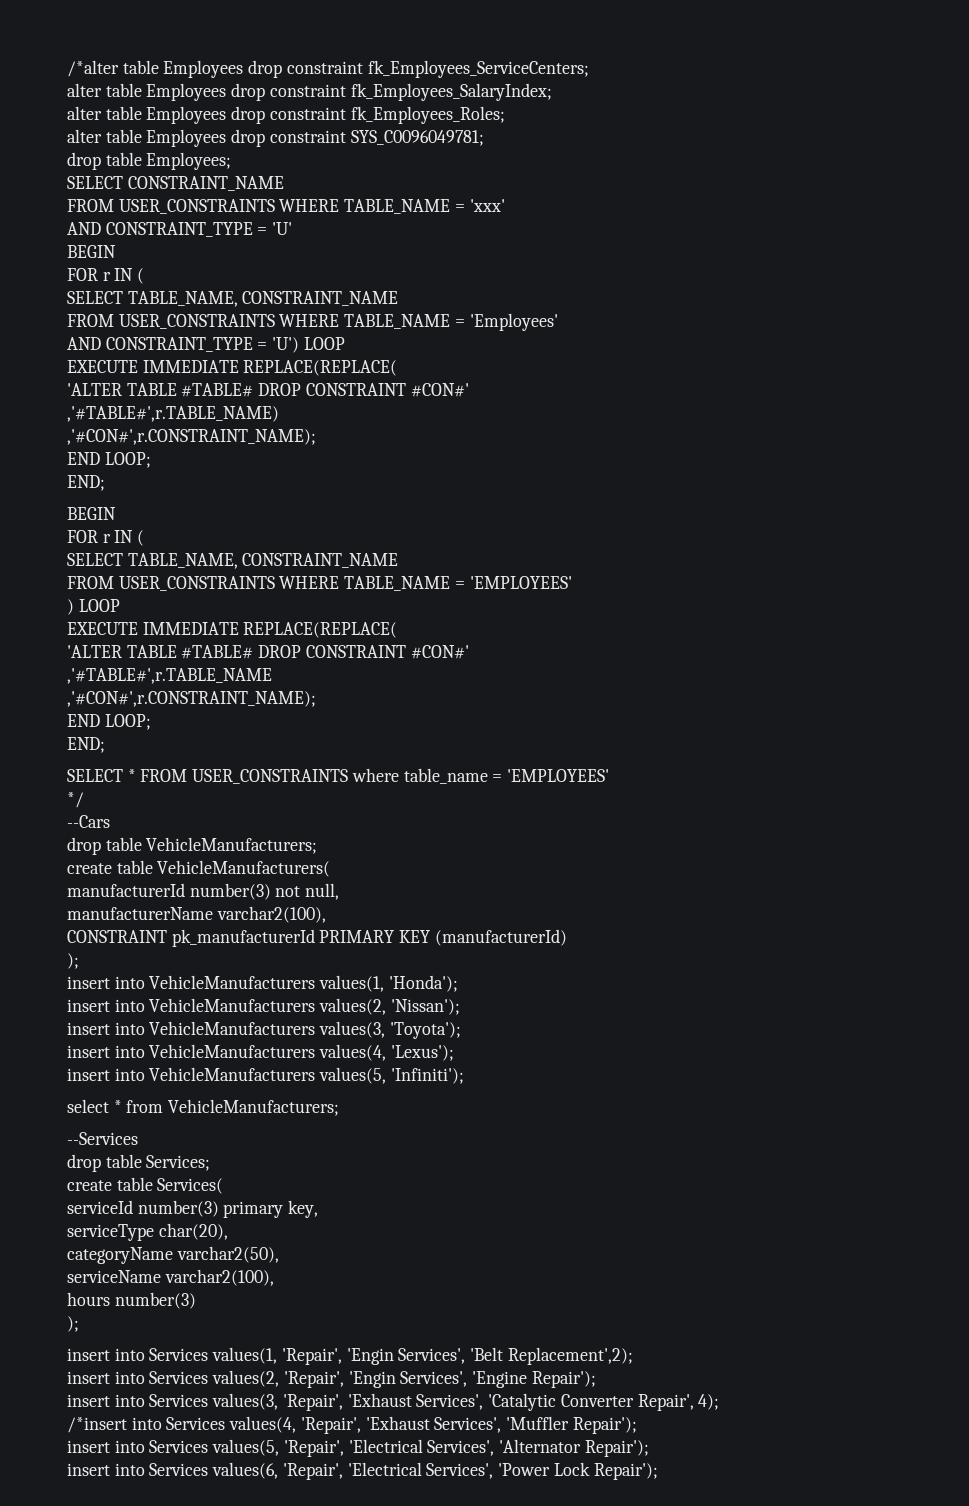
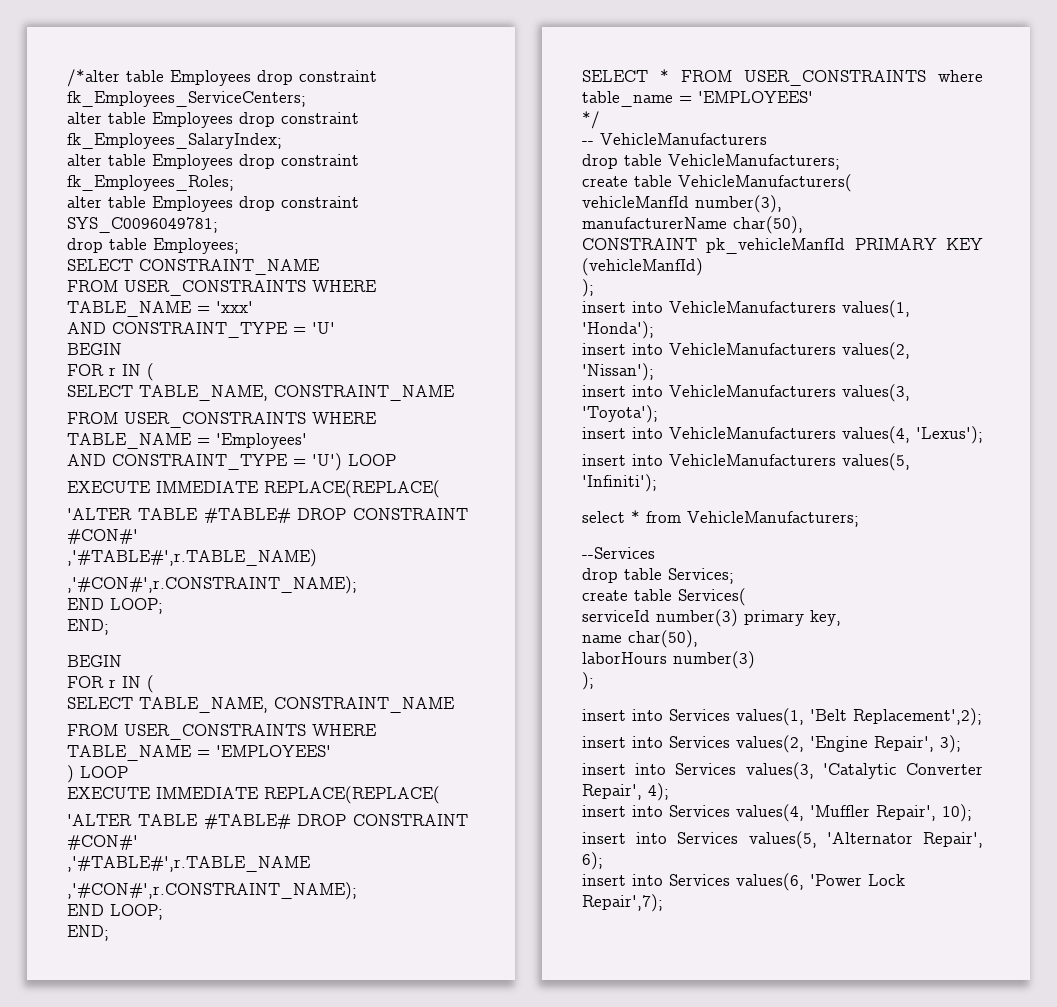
- --Cars
+ -- VehicleManufacturers
- manufacturerId number(3) not null,
+ vehicleManfId number(3),
- manufacturerName varchar2(100),
- CONSTRAINT pk_manufacturerId PRIMARY KEY (manufacturerId)
+ manufacturerName char(50),
+ CONSTRAINT pk_vehicleManfId PRIMARY KEY (vehicleManfId)
- serviceType char(20),
- categoryName varchar2(50),
- serviceName varchar2(100),
- hours number(3)
+ name char(50),
+ laborHours number(3)
- insert into Services values(1, 'Repair', 'Engin Services', 'Belt Replacement',2);
+ insert into Services values(1, 'Belt Replacement',2);
- insert into Services values(2, 'Repair', 'Engin Services', 'Engine Repair');
+ insert into Services values(2, 'Engine Repair', 3);
- insert into Services values(3, 'Repair', 'Exhaust Services', 'Catalytic Converter Repair', 4);
+ insert into Services values(3, 'Catalytic Converter Repair', 4);
- /*insert into Services values(4, 'Repair', 'Exhaust Services', 'Muffler Repair');
+ insert into Services values(4, 'Muffler Repair', 10);
- insert into Services values(5, 'Repair', 'Electrical Services', 'Alternator Repair');
+ insert into Services values(5, 'Alternator Repair', 6);
- insert into Services values(6, 'Repair', 'Electrical Services', 'Power Lock Repair');
+ insert into Services values(6, 'Power Lock Repair',7);

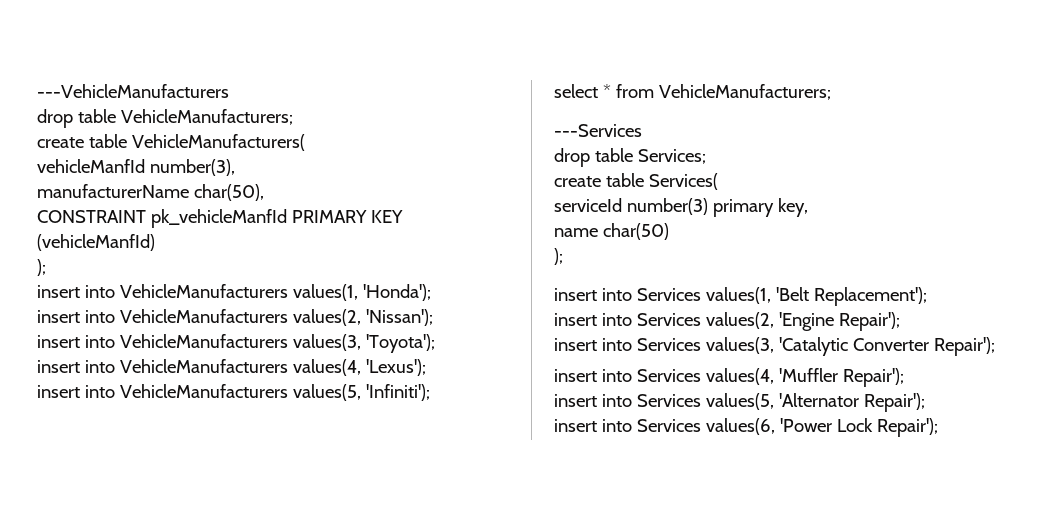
- /*alter table Employees drop constraint fk_Employees_ServiceCenters;
- alter table Employees drop constraint fk_Employees_SalaryIndex;
- alter table Employees drop constraint fk_Employees_Roles;
- alter table Employees drop constraint SYS_C0096049781;
- drop table Employees;
- SELECT CONSTRAINT_NAME
- FROM USER_CONSTRAINTS WHERE TABLE_NAME = 'xxx'
- AND CONSTRAINT_TYPE = 'U'
- BEGIN
- FOR r IN (
- SELECT TABLE_NAME, CONSTRAINT_NAME
- FROM USER_CONSTRAINTS WHERE TABLE_NAME = 'Employees'
- AND CONSTRAINT_TYPE = 'U') LOOP
- EXECUTE IMMEDIATE REPLACE(REPLACE(
- 'ALTER TABLE #TABLE# DROP CONSTRAINT #CON#'
- ,'#TABLE#',r.TABLE_NAME)
- ,'#CON#',r.CONSTRAINT_NAME);
- END LOOP;
- END;
- BEGIN
- FOR r IN (
- SELECT TABLE_NAME, CONSTRAINT_NAME
- FROM USER_CONSTRAINTS WHERE TABLE_NAME = 'EMPLOYEES'
- ) LOOP
- EXECUTE IMMEDIATE REPLACE(REPLACE(
- 'ALTER TABLE #TABLE# DROP CONSTRAINT #CON#'
- ,'#TABLE#',r.TABLE_NAME
- ,'#CON#',r.CONSTRAINT_NAME);
- END LOOP;
- END;
- SELECT * FROM USER_CONSTRAINTS where table_name = 'EMPLOYEES'
- */
- -- VehicleManufacturers
+ ---VehicleManufacturers
- --Services
+ ---Services
- name char(50),
- laborHours number(3)
+ name char(50)
- insert into Services values(1, 'Belt Replacement',2);
+ insert into Services values(1, 'Belt Replacement');
- insert into Services values(2, 'Engine Repair', 3);
+ insert into Services values(2, 'Engine Repair');
- insert into Services values(3, 'Catalytic Converter Repair', 4);
+ insert into Services values(3, 'Catalytic Converter Repair');
- insert into Services values(4, 'Muffler Repair', 10);
+ insert into Services values(4, 'Muffler Repair');
- insert into Services values(5, 'Alternator Repair', 6);
+ insert into Services values(5, 'Alternator Repair');
- insert into Services values(6, 'Power Lock Repair',7);
+ insert into Services values(6, 'Power Lock Repair');

